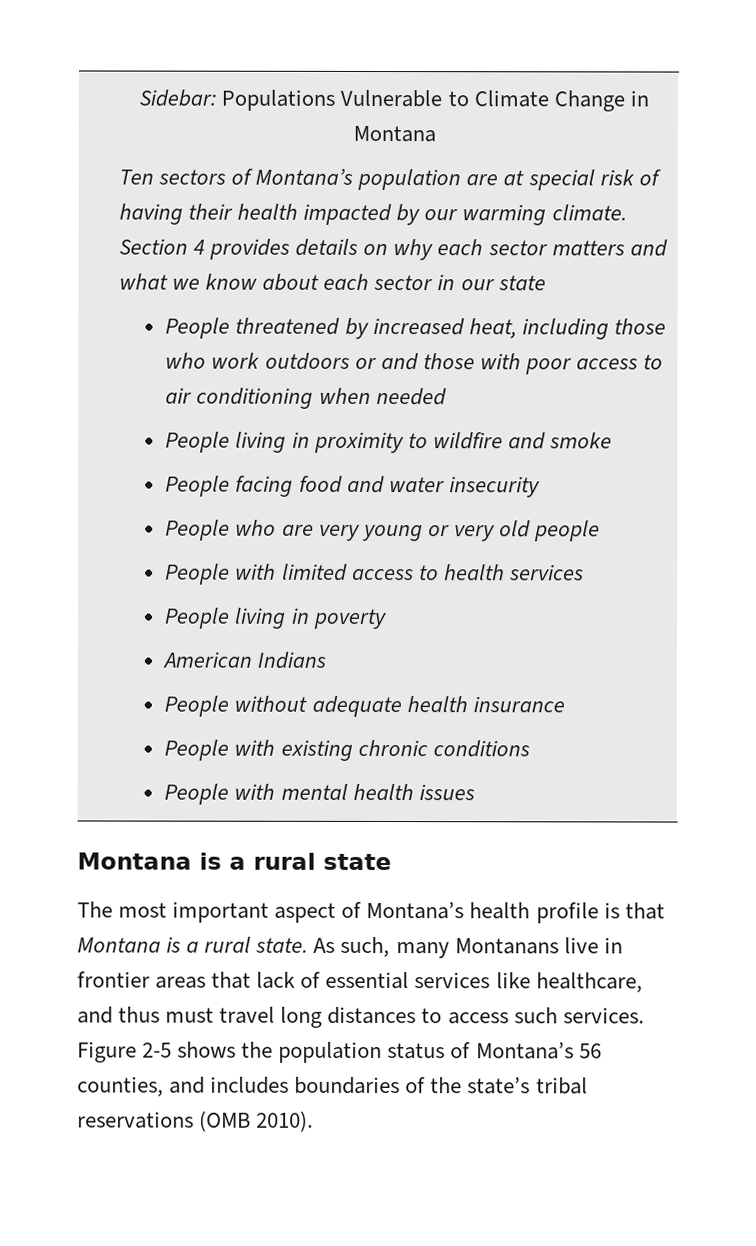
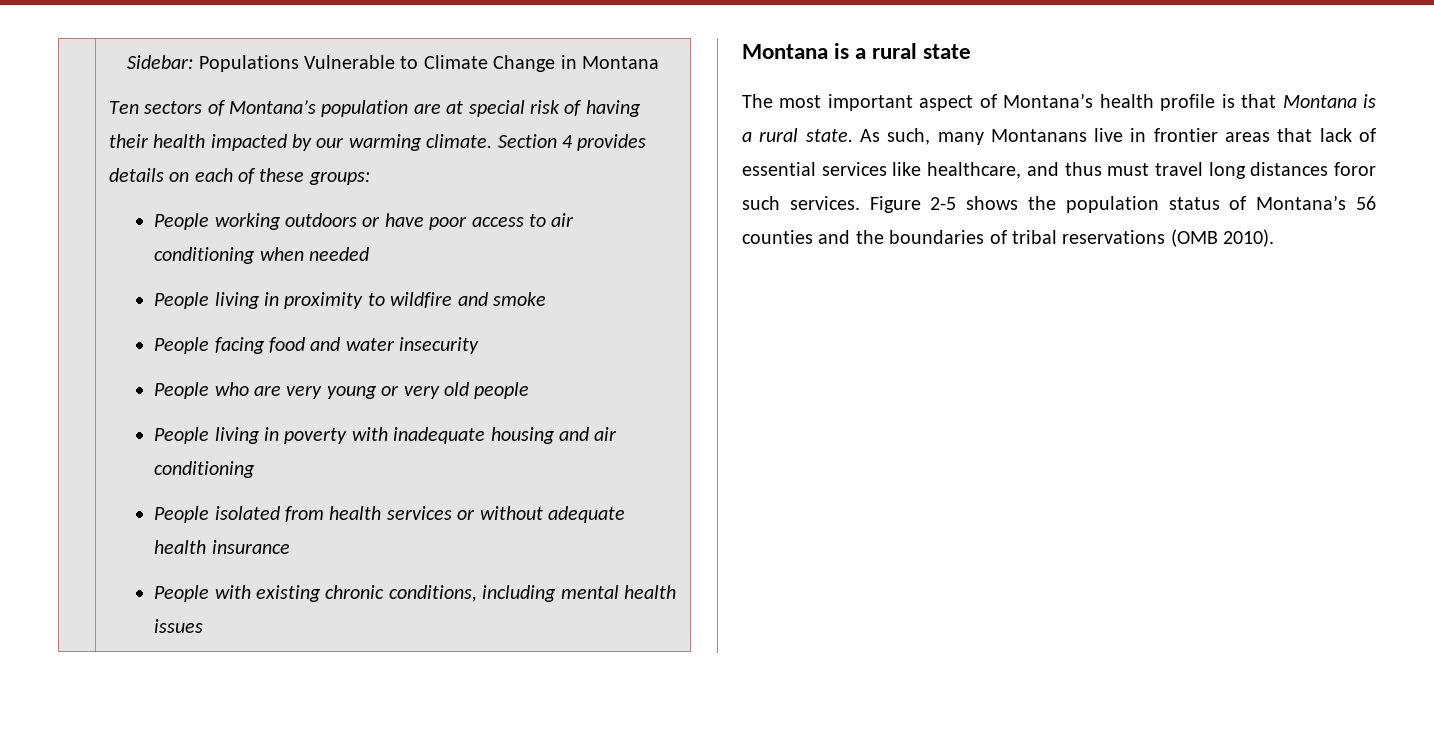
- Section 4 provides details on why each sector matters and what we know about each sector in our state
- People threatened by increased heat, including those who work outdoors or and those with poor access to air conditioning when needed
+ Section 4 provides details on each of these groups:
+ People working outdoors or have poor access to air conditioning when needed
- People with limited access to health services
- People living in poverty
- American Indians
- People without adequate health insurance
+ People living in poverty with inadequate housing and air conditioning
+ People isolated from health services or without adequate health insurance
- People with existing chronic conditions
- People with mental health issues
+ People with existing chronic conditions, including mental health issues
- As such, many Montanans live in frontier areas that lack of essential services like healthcare, and thus must travel long distances to access such services.
+ As such, many Montanans live in frontier areas that lack of essential services like healthcare, and thus must travel long distances foror such services.
- Figure 2-5 shows the population status of Montana’s 56 counties, and includes boundaries of the state’s tribal reservations (OMB 2010).
+ Figure 2-5 shows the population status of Montana’s 56 counties and the boundaries of tribal reservations (OMB 2010).

